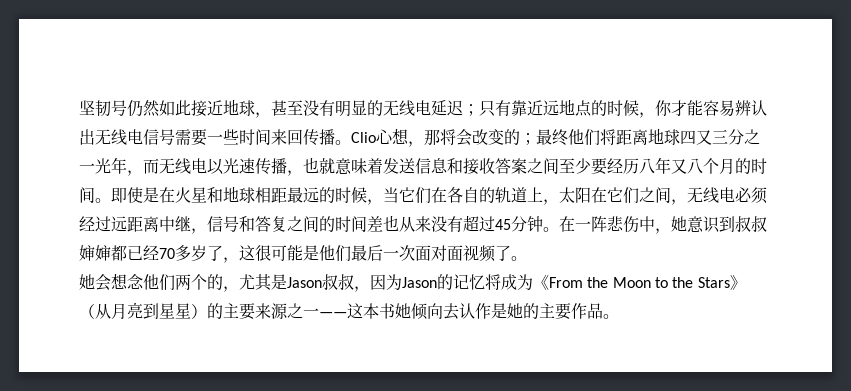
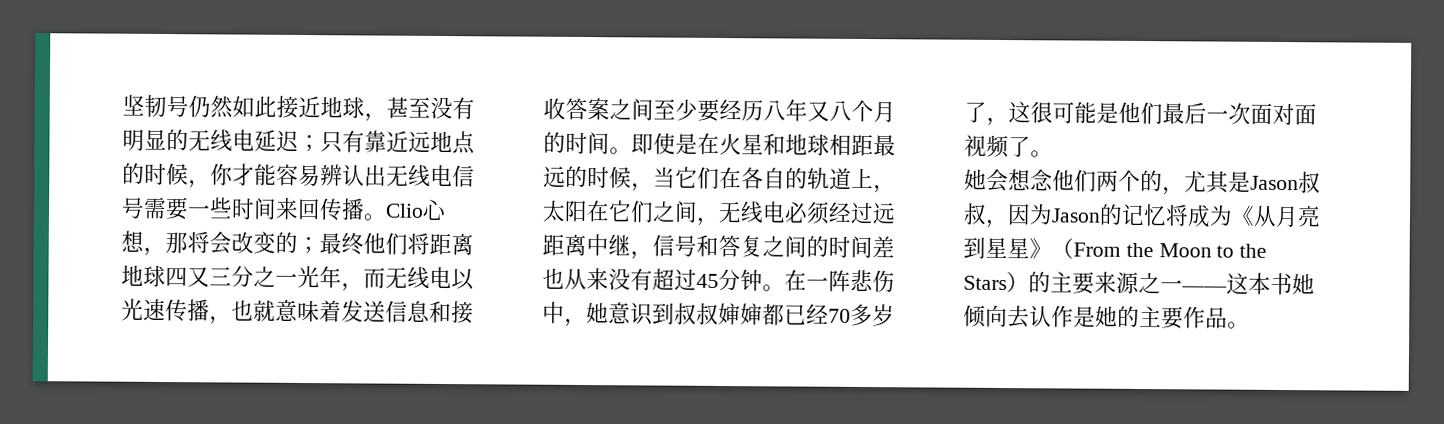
- 她会想念他们两个的，尤其是Jason叔叔，因为Jason的记忆将成为《From the Moon to the Stars》（从月亮到星星）的主要来源之一——这本书她倾向去认作是她的主要作品。
+ 她会想念他们两个的，尤其是Jason叔叔，因为Jason的记忆将成为《从月亮到星星》（From the Moon to the Stars）的主要来源之一——这本书她倾向去认作是她的主要作品。

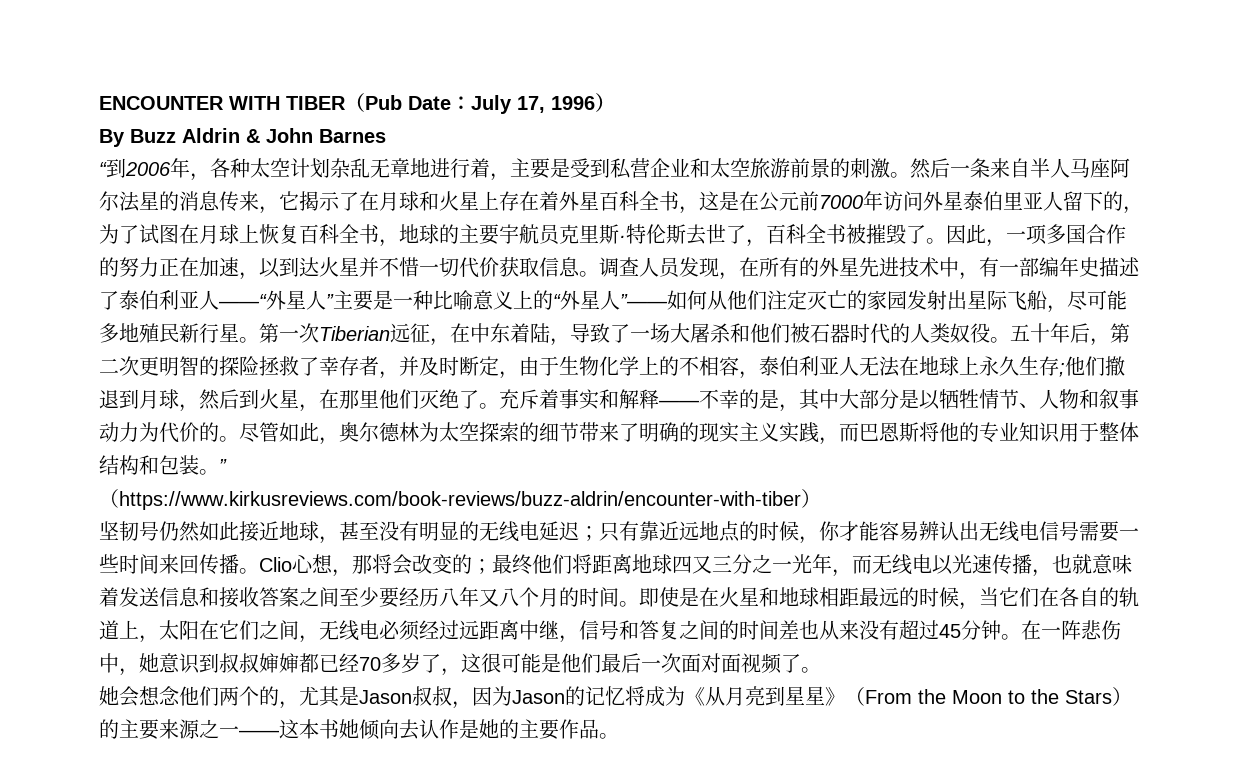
+ ENCOUNTER WITH TIBER（Pub Date：July 17, 1996）
+ By Buzz Aldrin & John Barnes
+ “到2006年，各种太空计划杂乱无章地进行着，主要是受到私营企业和太空旅游前景的刺激。然后一条来自半人马座阿尔法星的消息传来，它揭示了在月球和火星上存在着外星百科全书，这是在公元前7000年访问外星泰伯里亚人留下的，为了试图在月球上恢复百科全书，地球的主要宇航员克里斯·特伦斯去世了，百科全书被摧毁了。因此，一项多国合作的努力正在加速，以到达火星并不惜一切代价获取信息。调查人员发现，在所有的外星先进技术中，有一部编年史描述了泰伯利亚人——“外星人”主要是一种比喻意义上的“外星人”——如何从他们注定灭亡的家园发射出星际飞船，尽可能多地殖民新行星。第一次Tiberian远征，在中东着陆，导致了一场大屠杀和他们被石器时代的人类奴役。五十年后，第二次更明智的探险拯救了幸存者，并及时断定，由于生物化学上的不相容，泰伯利亚人无法在地球上永久生存;他们撤退到月球，然后到火星，在那里他们灭绝了。充斥着事实和解释——不幸的是，其中大部分是以牺牲情节、人物和叙事动力为代价的。尽管如此，奥尔德林为太空探索的细节带来了明确的现实主义实践，而巴恩斯将他的专业知识用于整体结构和包装。”
+ （https://www.kirkusreviews.com/book-reviews/buzz-aldrin/encounter-with-tiber）

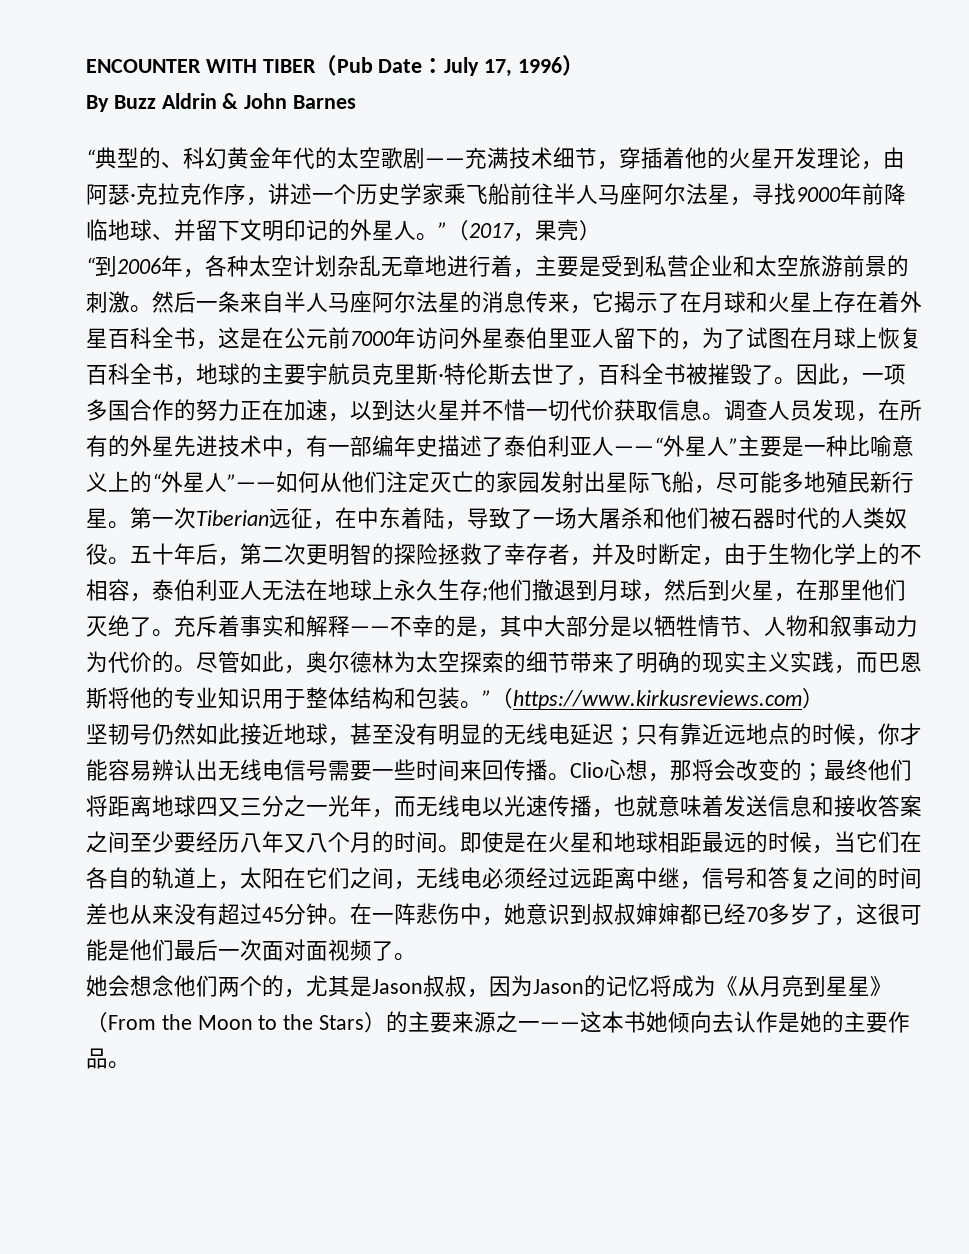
+ “典型的、科幻黄金年代的太空歌剧——充满技术细节，穿插着他的火星开发理论，由阿瑟·克拉克作序，讲述一个历史学家乘飞船前往半人马座阿尔法星，寻找9000年前降临地球、并留下文明印记的外星人。”（2017，果壳）
- 尽管如此，奥尔德林为太空探索的细节带来了明确的现实主义实践，而巴恩斯将他的专业知识用于整体结构和包装。”
- （https://www.kirkusreviews.com/book-reviews/buzz-aldrin/encounter-with-tiber）
+ 尽管如此，奥尔德林为太空探索的细节带来了明确的现实主义实践，而巴恩斯将他的专业知识用于整体结构和包装。”（https://www.kirkusreviews.com）

